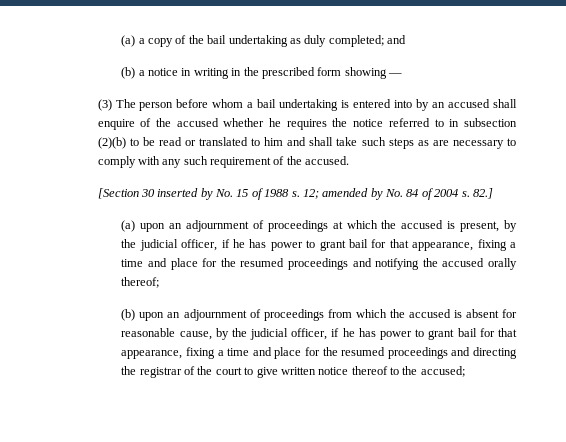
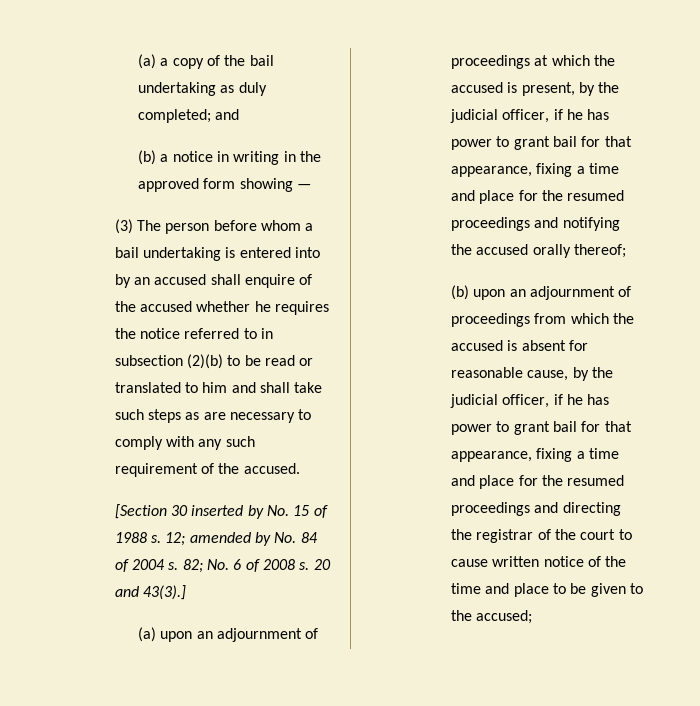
- (b) a notice in writing in the prescribed form showing —
+ (b) a notice in writing in the approved form showing —
- 82.]
+ 82; No. 6 of 2008 s. 20 and 43(3).]
- (b) upon an adjournment of proceedings from which the accused is absent for reasonable cause, by the judicial officer, if he has power to grant bail for that appearance, fixing a time and place for the resumed proceedings and directing the registrar of the court to give written notice thereof to the accused;
+ (b) upon an adjournment of proceedings from which the accused is absent for reasonable cause, by the judicial officer, if he has power to grant bail for that appearance, fixing a time and place for the resumed proceedings and directing the registrar of the court to cause written notice of the time and place to be given to the accused;

